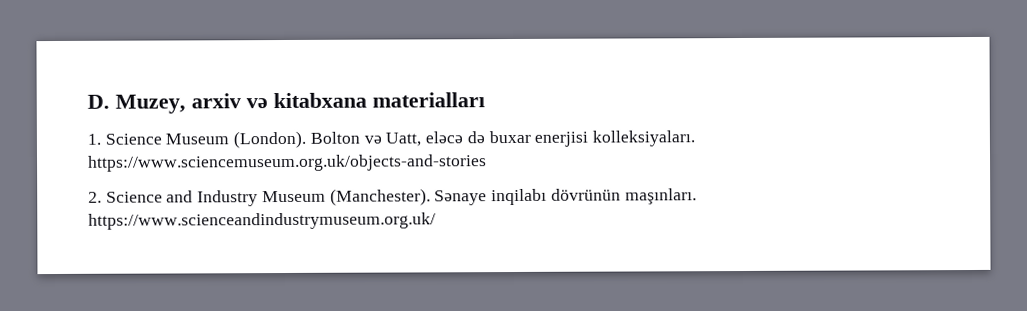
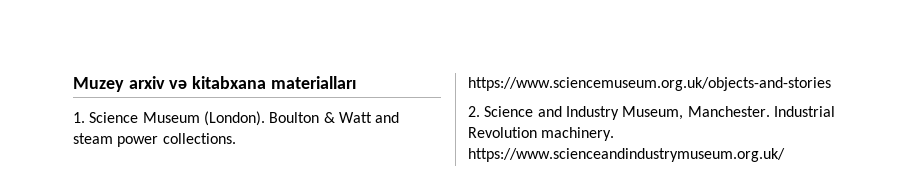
- D. Muzey, arxiv və kitabxana materialları
+ Muzey arxiv və kitabxana materialları
- Bolton və Uatt, eləcə də buxar enerjisi kolleksiyaları. https://www.sciencemuseum.org.uk/objects-and-stories
+ Boulton & Watt and steam power collections. https://www.sciencemuseum.org.uk/objects-and-stories
- 2. Science and Industry Museum (Manchester). Sənaye inqilabı dövrünün maşınları. https://www.scienceandindustrymuseum.org.uk/
+ 2. Science and Industry Museum, Manchester. Industrial Revolution machinery. https://www.scienceandindustrymuseum.org.uk/

